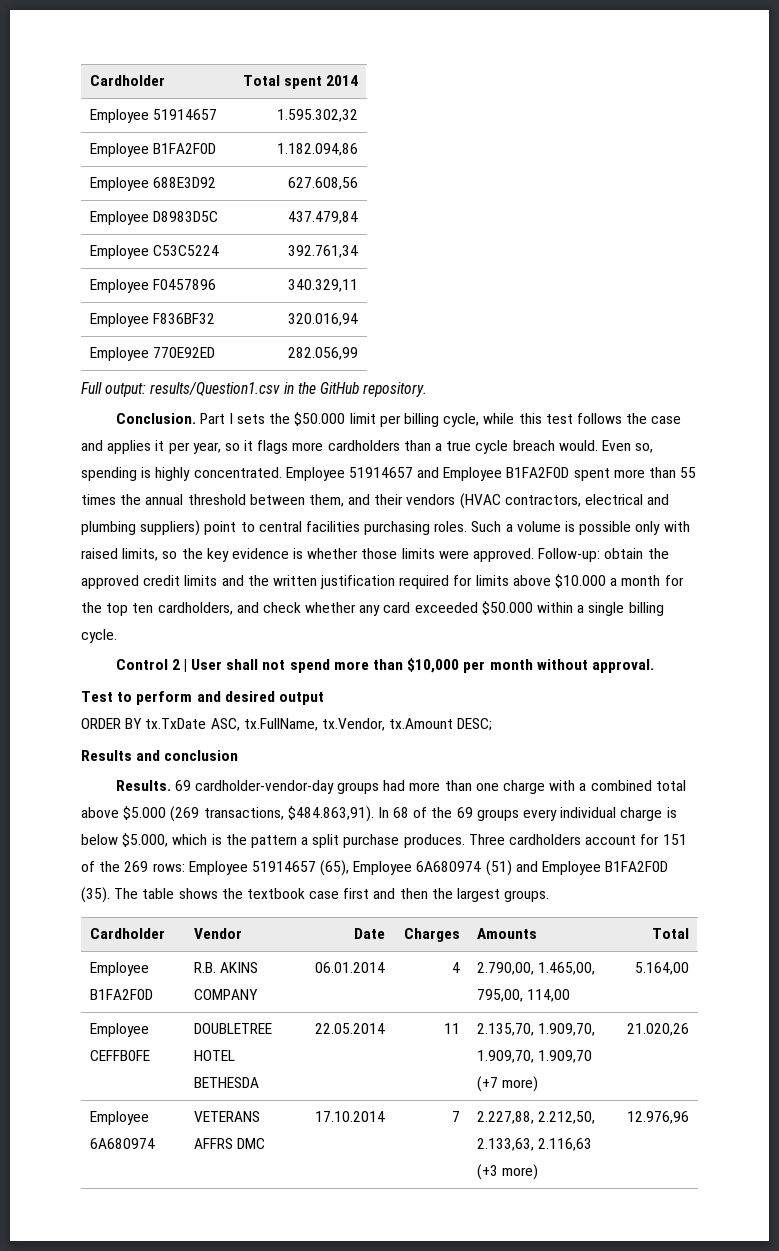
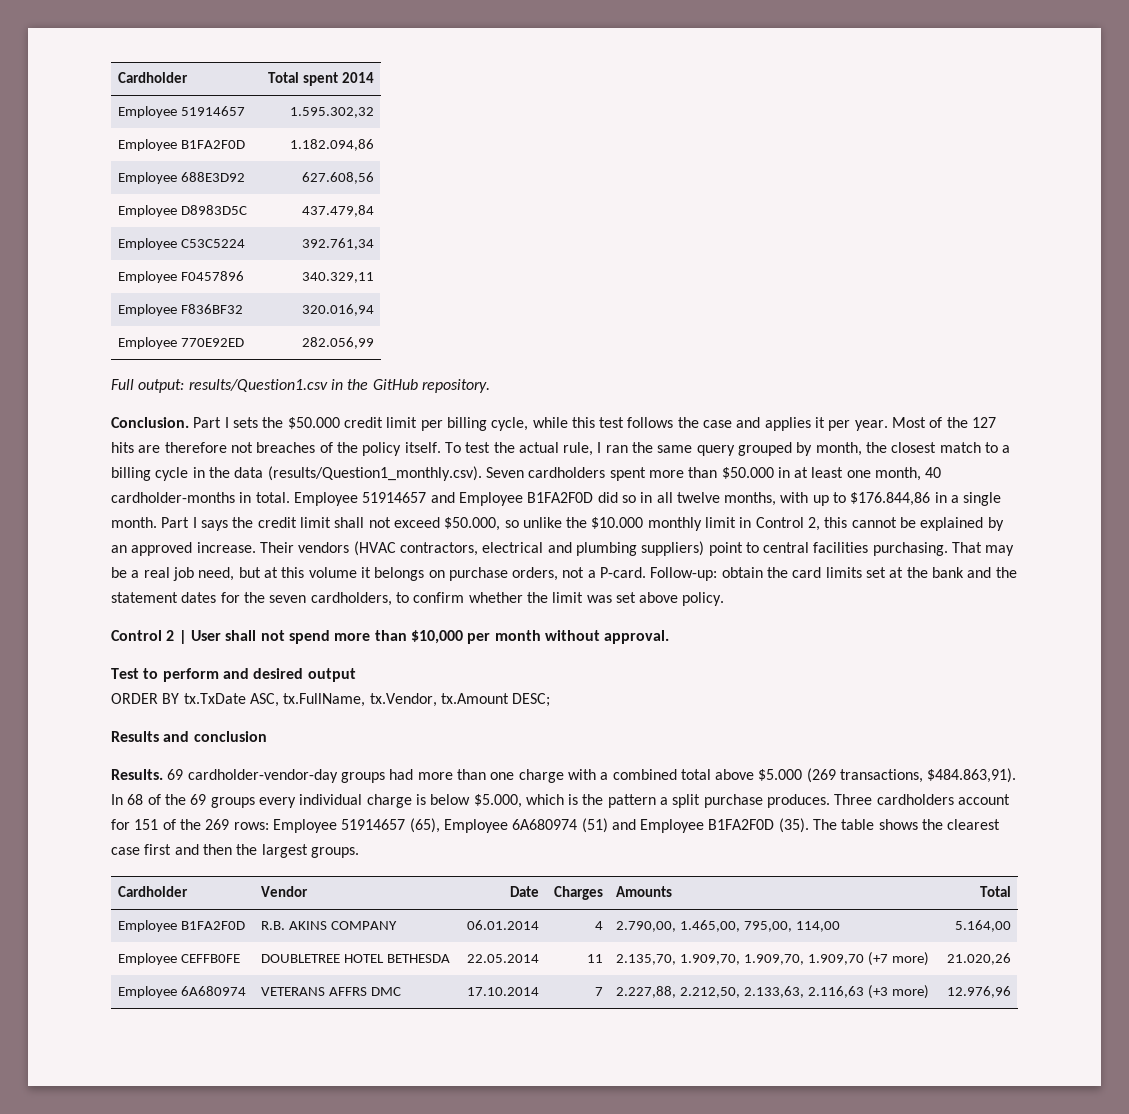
- Part I sets the $50.000 limit per billing cycle, while this test follows the case and applies it per year, so it flags more cardholders than a true cycle breach would. Even so, spending is highly concentrated.
+ Part I sets the $50.000 credit limit per billing cycle, while this test follows the case and applies it per year. Most of the 127 hits are therefore not breaches of the policy itself. To test the actual rule, I ran the same query grouped by month, the closest match to a billing cycle in the data (results/Question1_monthly.csv). Seven cardholders spent more than $50.000 in at least one month, 40 cardholder-months in total.
- Employee 51914657 and Employee B1FA2F0D spent more than 55 times the annual threshold between them, and their vendors (HVAC contractors, electrical and plumbing suppliers) point to central facilities purchasing roles. Such a volume is possible only with raised limits, so the key evidence is whether those limits were approved. Follow-up: obtain the approved credit limits and the written justification required for limits above $10.000 a month for the top ten cardholders, and check whether any card exceeded $50.000 within a single billing cycle.
+ Employee 51914657 and Employee B1FA2F0D did so in all twelve months, with up to $176.844,86 in a single month. Part I says the credit limit shall not exceed $50.000, so unlike the $10.000 monthly limit in Control 2, this cannot be explained by an approved increase. Their vendors (HVAC contractors, electrical and plumbing suppliers) point to central facilities purchasing. That may be a real job need, but at this volume it belongs on purchase orders, not a P-card. Follow-up: obtain the card limits set at the bank and the statement dates for the seven cardholders, to confirm whether the limit was set above policy.
- The table shows the textbook case first and then the largest groups.
+ The table shows the clearest case first and then the largest groups.

